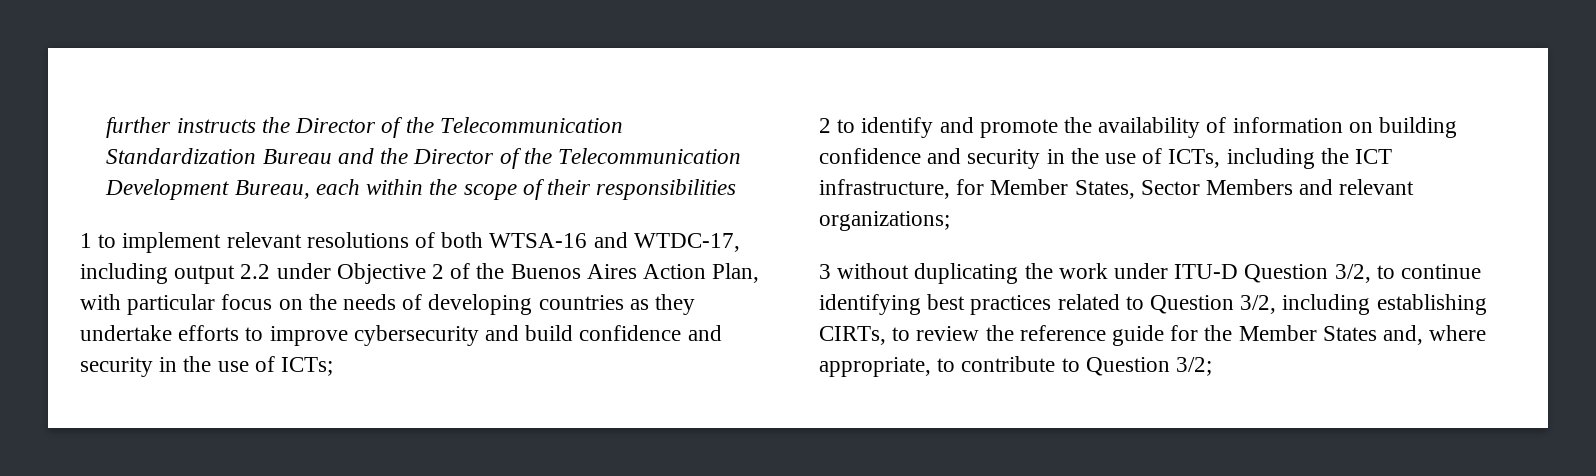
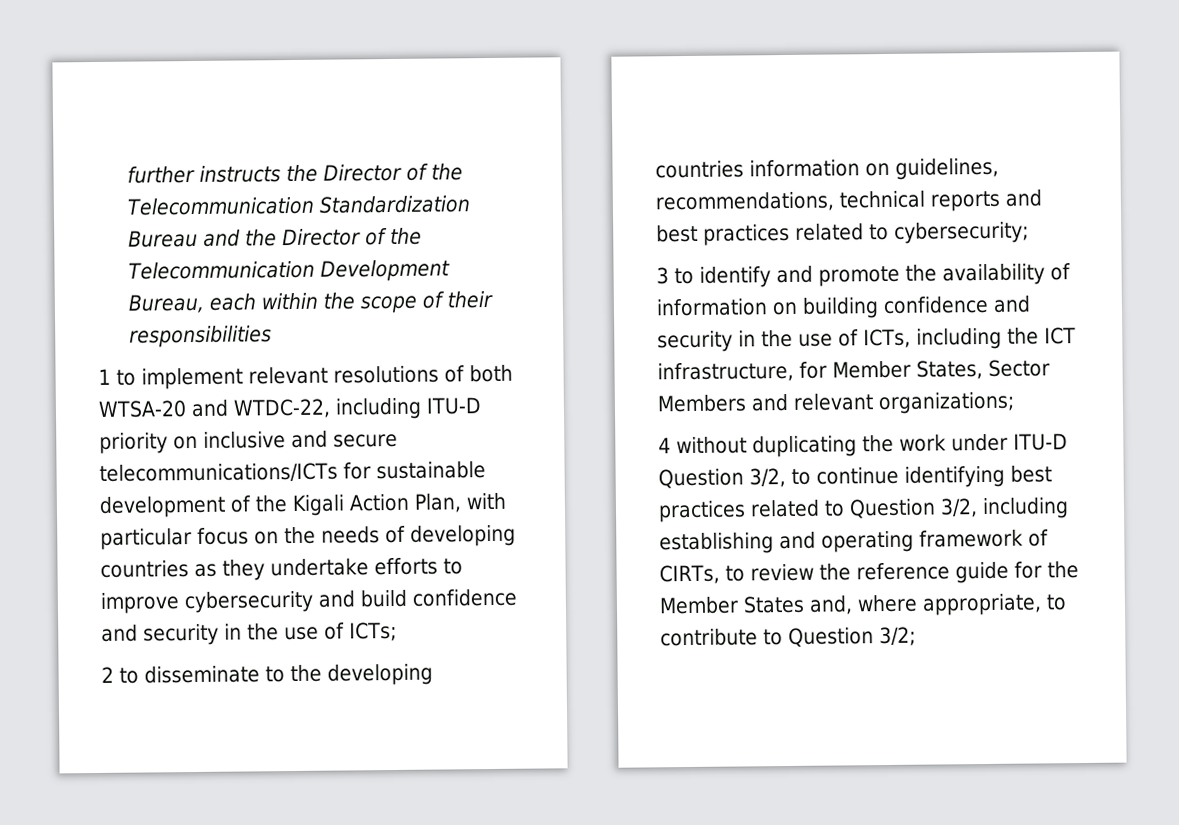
- 1 to implement relevant resolutions of both WTSA-16 and WTDC-17, including output 2.2 under Objective 2 of the Buenos Aires Action Plan, with particular focus on the needs of developing countries as they undertake efforts to improve cybersecurity and build confidence and security in the use of ICTs;
+ 1 to implement relevant resolutions of both WTSA-20 and WTDC-22, including ITU-D priority on inclusive and secure telecommunications/ICTs for sustainable development of the Kigali Action Plan, with particular focus on the needs of developing countries as they undertake efforts to improve cybersecurity and build confidence and security in the use of ICTs;
- 2 to identify and promote the availability of information on building confidence and security in the use of ICTs, including the ICT infrastructure, for Member States, Sector Members and relevant organizations;
+ 2 to disseminate to the developing countries information on guidelines, recommendations, technical reports and best practices related to cybersecurity;
+ 3 to identify and promote the availability of information on building confidence and security in the use of ICTs, including the ICT infrastructure, for Member States, Sector Members and relevant organizations;
- 3 without duplicating the work under ITU-D Question 3/2, to continue identifying best practices related to Question 3/2, including establishing CIRTs, to review the reference guide for the Member States and, where appropriate, to contribute to Question 3/2;
+ 4 without duplicating the work under ITU-D Question 3/2, to continue identifying best practices related to Question 3/2, including establishing and operating framework of CIRTs, to review the reference guide for the Member States and, where appropriate, to contribute to Question 3/2;

